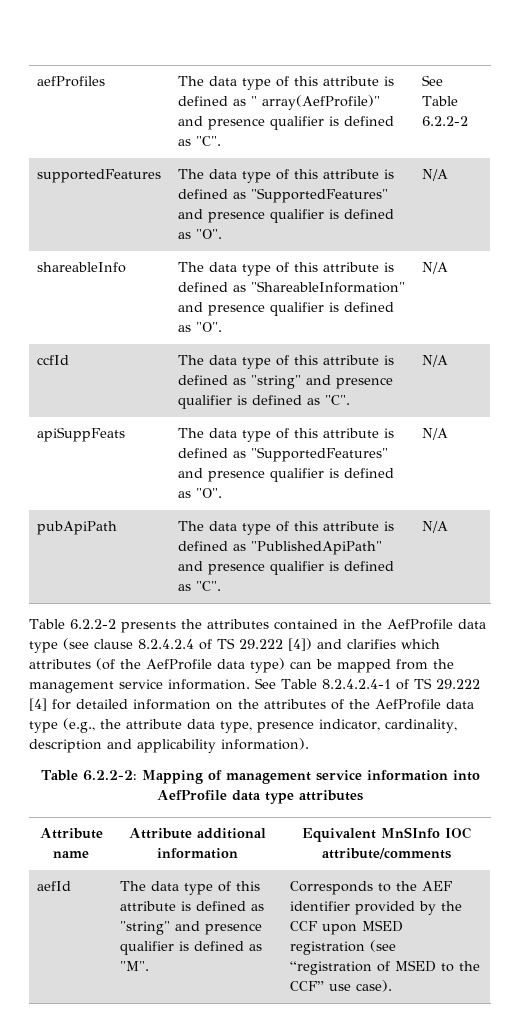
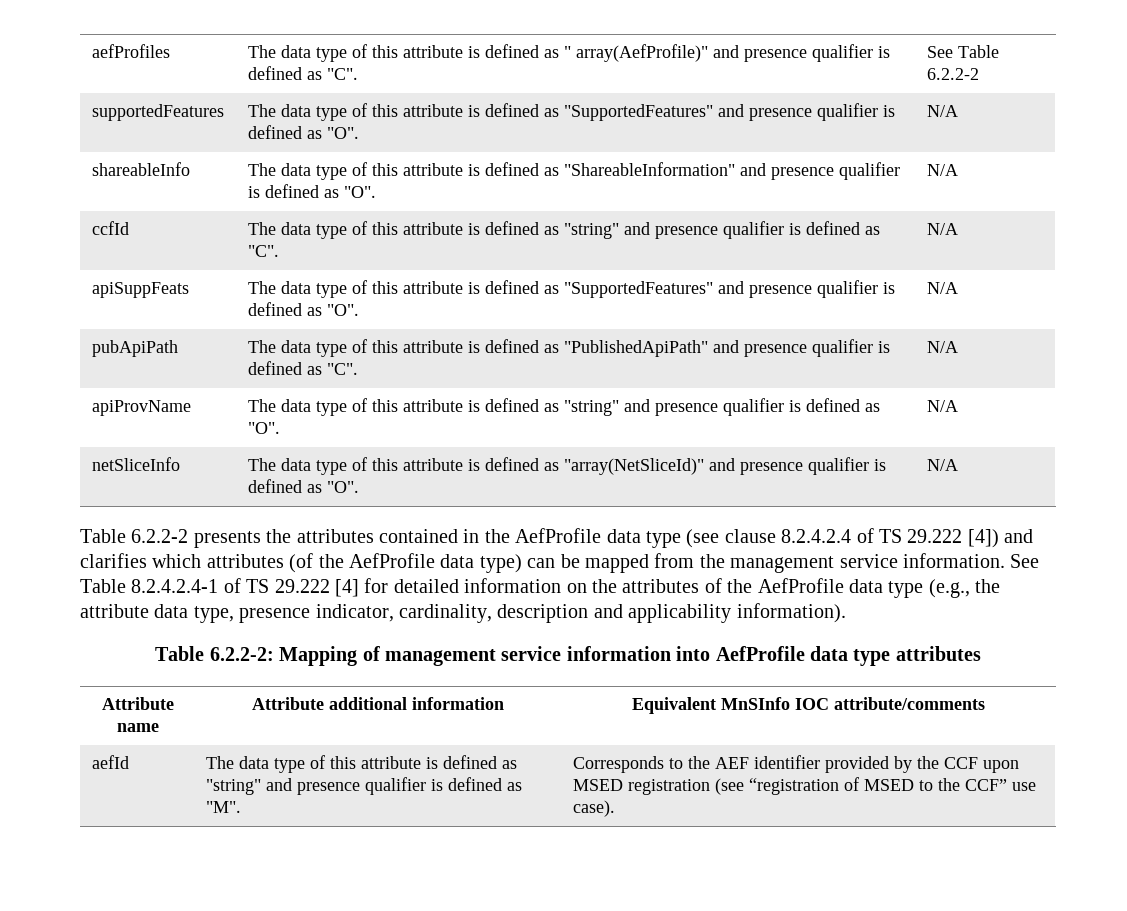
+ apiProvName | The data type of this attribute is defined as "string" and presence qualifier is defined as "O". | N/A
+ netSliceInfo | The data type of this attribute is defined as "array(NetSliceId)" and presence qualifier is defined as "O". | N/A

